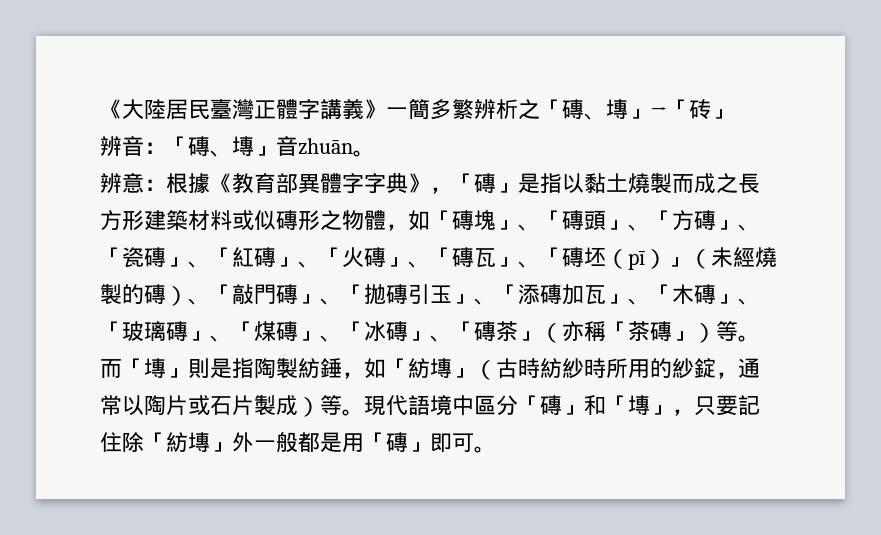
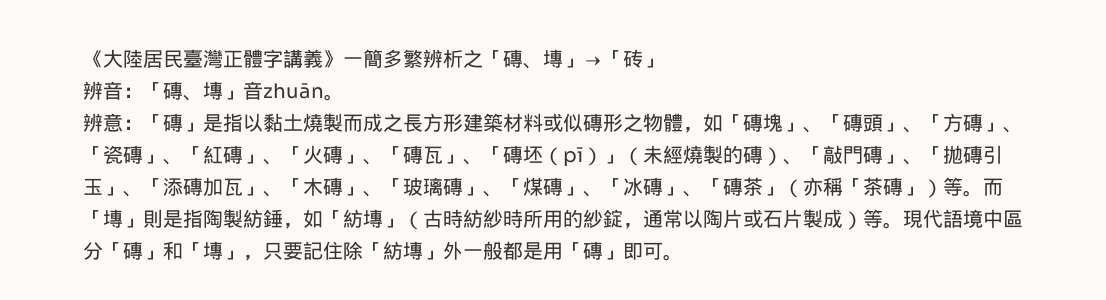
- 根據《教育部異體字字典》，「磚」是指以黏土燒製而成之長方形建築材料或似磚形之物體，如「磚塊」、「磚頭」、「方磚」、「瓷磚」、「紅磚」、「火磚」、「磚瓦」、「磚坯（pī）」（未經燒製的磚）、「敲門磚」、「拋磚引玉」、「添磚加瓦」、「木磚」、「玻璃磚」、「煤磚」、「冰磚」、「磚茶」（亦稱「茶磚」）等。
+ 「磚」是指以黏土燒製而成之長方形建築材料或似磚形之物體，如「磚塊」、「磚頭」、「方磚」、「瓷磚」、「紅磚」、「火磚」、「磚瓦」、「磚坯（pī）」（未經燒製的磚）、「敲門磚」、「拋磚引玉」、「添磚加瓦」、「木磚」、「玻璃磚」、「煤磚」、「冰磚」、「磚茶」（亦稱「茶磚」）等。

